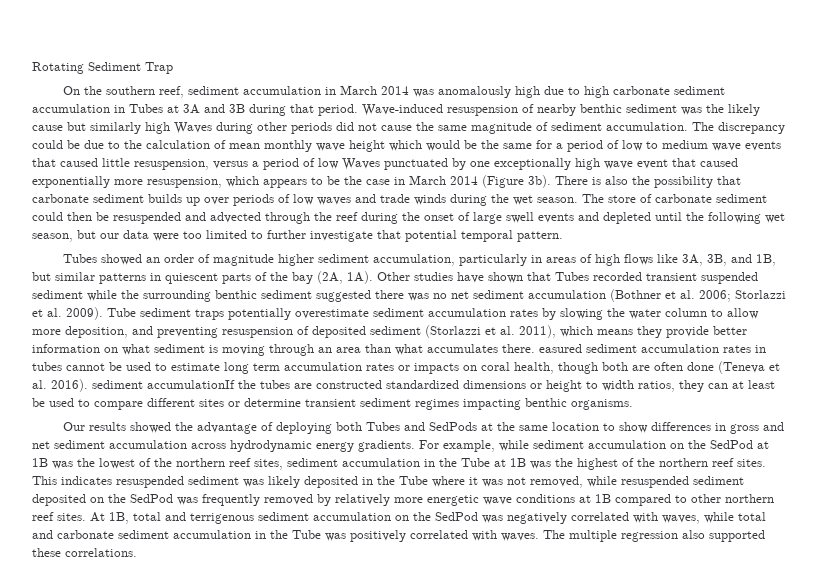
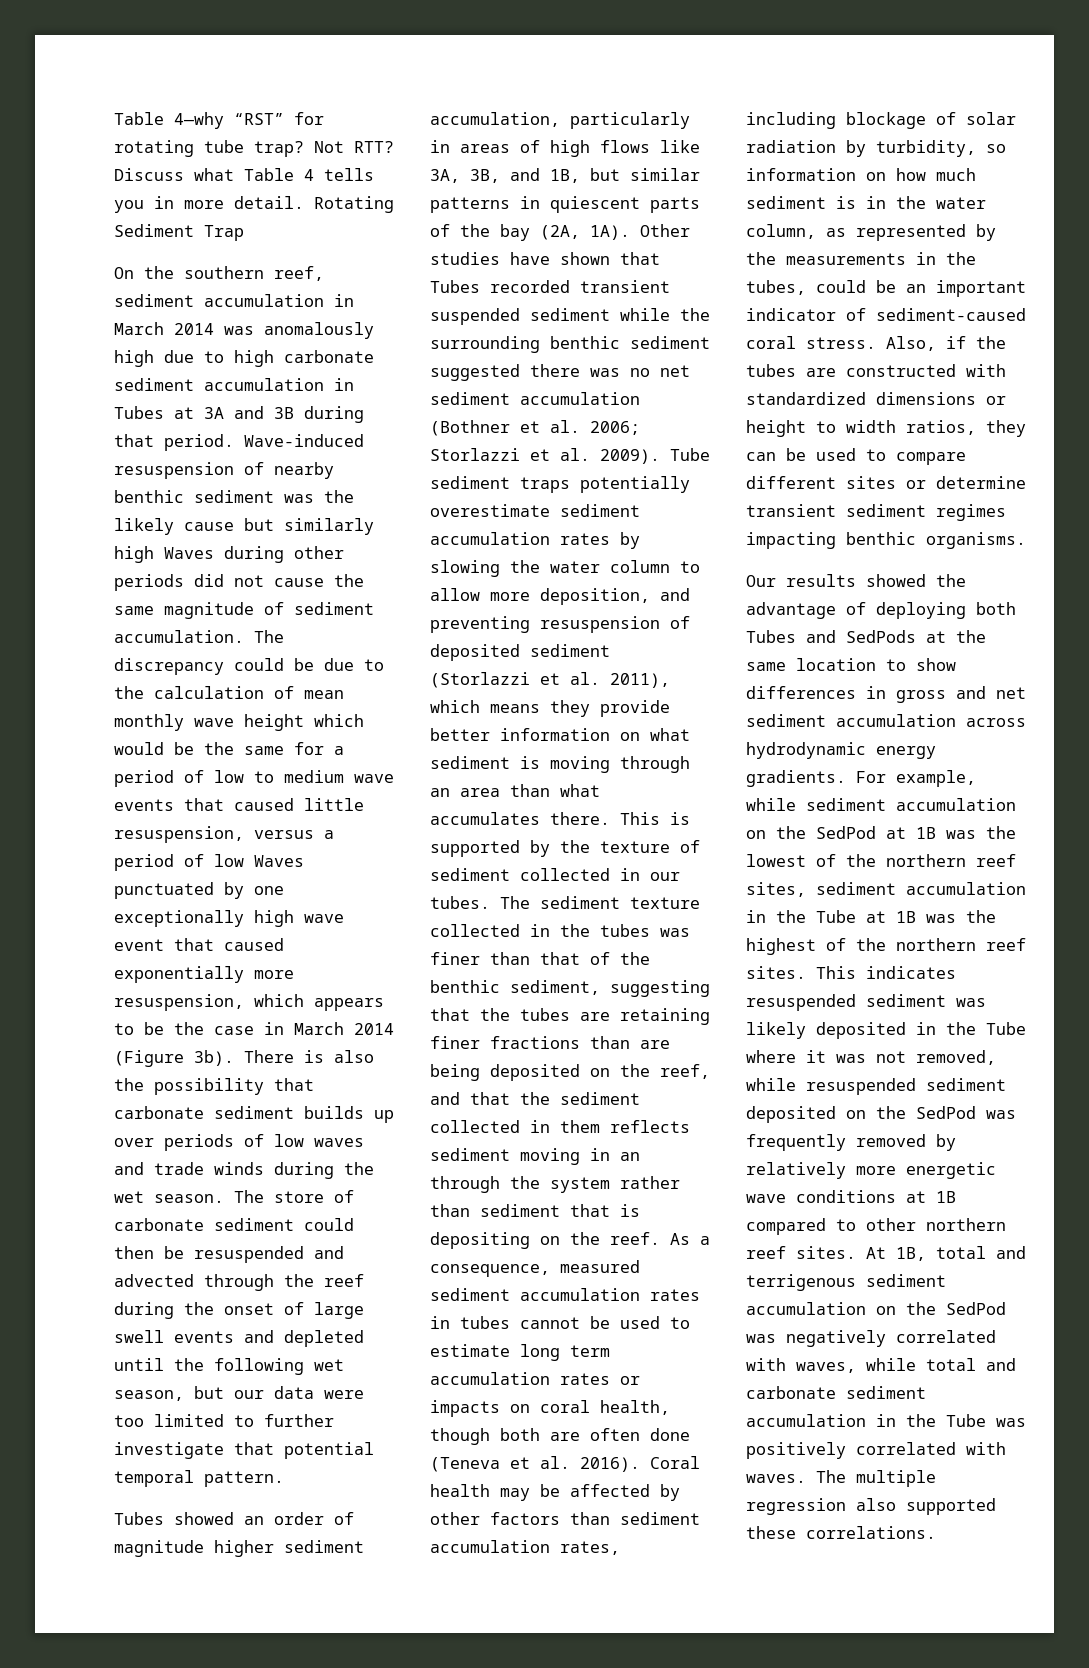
+ Table 4—why “RST” for rotating tube trap? Not RTT? Discuss what Table 4 tells you in more detail.
- Tube sediment traps potentially overestimate sediment accumulation rates by slowing the water column to allow more deposition, and preventing resuspension of deposited sediment (Storlazzi et al. 2011), which means they provide better information on what sediment is moving through an area than what accumulates there. easured sediment accumulation rates in tubes cannot be used to estimate long term accumulation rates or impacts on coral health, though both are often done (Teneva et al. 2016). sediment accumulationIf the tubes are constructed standardized dimensions or height to width ratios, they can at least be used to compare different sites or determine transient sediment regimes impacting benthic organisms.
+ Tube sediment traps potentially overestimate sediment accumulation rates by slowing the water column to allow more deposition, and preventing resuspension of deposited sediment (Storlazzi et al. 2011), which means they provide better information on what sediment is moving through an area than what accumulates there. This is supported by the texture of sediment collected in our tubes. The sediment texture collected in the tubes was finer than that of the benthic sediment, suggesting that the tubes are retaining finer fractions than are being deposited on the reef, and that the sediment collected in them reflects sediment moving in an through the system rather than sediment that is depositing on the reef. As a consequence, measured sediment accumulation rates in tubes cannot be used to estimate long term accumulation rates or impacts on coral health, though both are often done (Teneva et al. 2016). Coral health may be affected by other factors than sediment accumulation rates, including blockage of solar radiation by turbidity, so information on how much sediment is in the water column, as represented by the measurements in the tubes, could be an important indicator of sediment-caused coral stress. Also, if the tubes are constructed with standardized dimensions or height to width ratios, they can be used to compare different sites or determine transient sediment regimes impacting benthic organisms.

